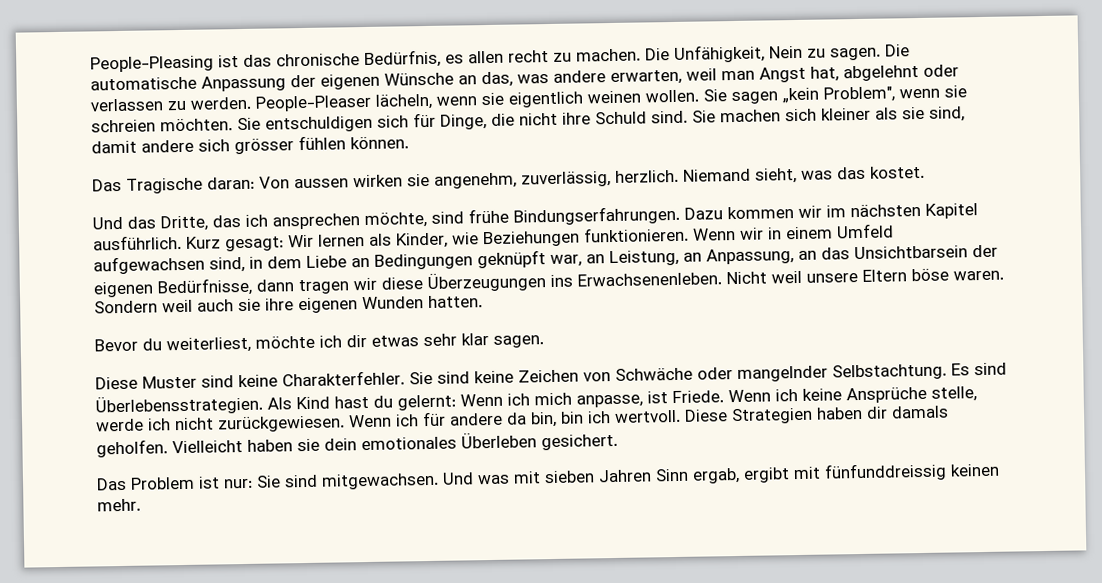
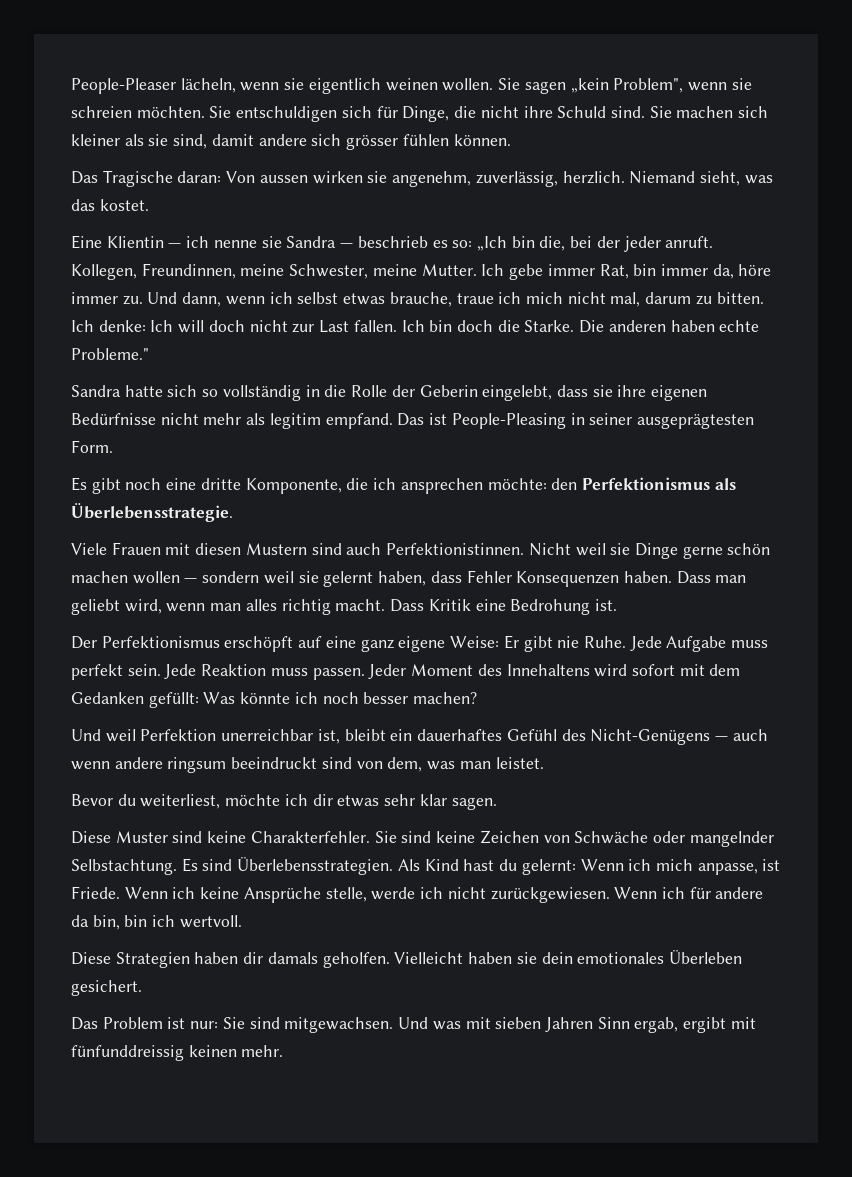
- People-Pleasing ist das chronische Bedürfnis, es allen recht zu machen. Die Unfähigkeit, Nein zu sagen. Die automatische Anpassung der eigenen Wünsche an das, was andere erwarten, weil man Angst hat, abgelehnt oder verlassen zu werden.
- Und das Dritte, das ich ansprechen möchte, sind frühe Bindungserfahrungen. Dazu kommen wir im nächsten Kapitel ausführlich. Kurz gesagt: Wir lernen als Kinder, wie Beziehungen funktionieren. Wenn wir in einem Umfeld aufgewachsen sind, in dem Liebe an Bedingungen geknüpft war, an Leistung, an Anpassung, an das Unsichtbarsein der eigenen Bedürfnisse, dann tragen wir diese Überzeugungen ins Erwachsenenleben. Nicht weil unsere Eltern böse waren. Sondern weil auch sie ihre eigenen Wunden hatten.
+ Eine Klientin — ich nenne sie Sandra — beschrieb es so: „Ich bin die, bei der jeder anruft. Kollegen, Freundinnen, meine Schwester, meine Mutter. Ich gebe immer Rat, bin immer da, höre immer zu. Und dann, wenn ich selbst etwas brauche, traue ich mich nicht mal, darum zu bitten. Ich denke: Ich will doch nicht zur Last fallen. Ich bin doch die Starke. Die anderen haben echte Probleme."
+ Sandra hatte sich so vollständig in die Rolle der Geberin eingelebt, dass sie ihre eigenen Bedürfnisse nicht mehr als legitim empfand. Das ist People-Pleasing in seiner ausgeprägtesten Form.
+ Es gibt noch eine dritte Komponente, die ich ansprechen möchte: den Perfektionismus als Überlebensstrategie.
+ Viele Frauen mit diesen Mustern sind auch Perfektionistinnen. Nicht weil sie Dinge gerne schön machen wollen — sondern weil sie gelernt haben, dass Fehler Konsequenzen haben. Dass man geliebt wird, wenn man alles richtig macht. Dass Kritik eine Bedrohung ist.
+ Der Perfektionismus erschöpft auf eine ganz eigene Weise: Er gibt nie Ruhe. Jede Aufgabe muss perfekt sein. Jede Reaktion muss passen. Jeder Moment des Innehaltens wird sofort mit dem Gedanken gefüllt: Was könnte ich noch besser machen?
+ Und weil Perfektion unerreichbar ist, bleibt ein dauerhaftes Gefühl des Nicht-Genügens — auch wenn andere ringsum beeindruckt sind von dem, was man leistet.
- Wenn ich für andere da bin, bin ich wertvoll. Diese Strategien haben dir damals geholfen.
+ Wenn ich für andere da bin, bin ich wertvoll.
+ Diese Strategien haben dir damals geholfen.

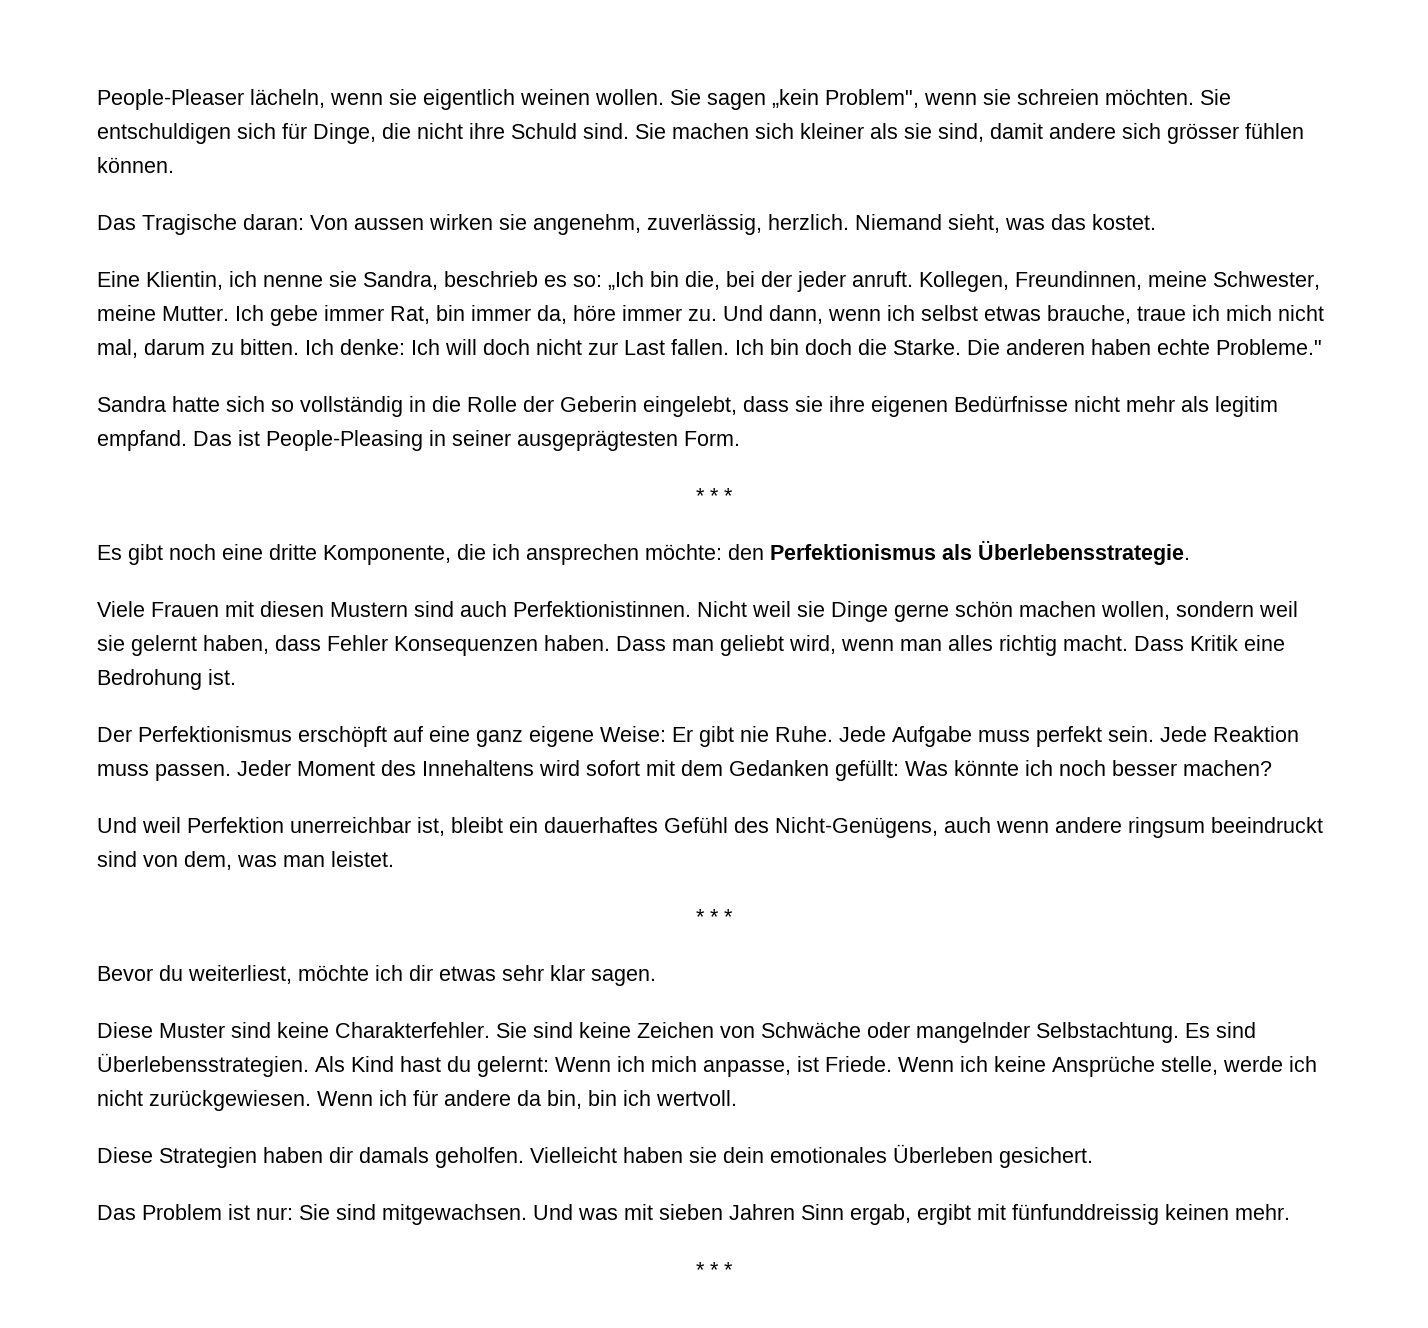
- Eine Klientin — ich nenne sie Sandra — beschrieb es so: „Ich bin die, bei der jeder anruft.
+ Eine Klientin, ich nenne sie Sandra, beschrieb es so: „Ich bin die, bei der jeder anruft.
  Das ist People-Pleasing in seiner ausgeprägtesten Form.
+ * * *
- Nicht weil sie Dinge gerne schön machen wollen — sondern weil sie gelernt haben, dass Fehler Konsequenzen haben.
+ Nicht weil sie Dinge gerne schön machen wollen, sondern weil sie gelernt haben, dass Fehler Konsequenzen haben.
- Und weil Perfektion unerreichbar ist, bleibt ein dauerhaftes Gefühl des Nicht-Genügens — auch wenn andere ringsum beeindruckt sind von dem, was man leistet.
+ Und weil Perfektion unerreichbar ist, bleibt ein dauerhaftes Gefühl des Nicht-Genügens, auch wenn andere ringsum beeindruckt sind von dem, was man leistet.
+ * * *
  Und was mit sieben Jahren Sinn ergab, ergibt mit fünfunddreissig keinen mehr.
+ * * *

